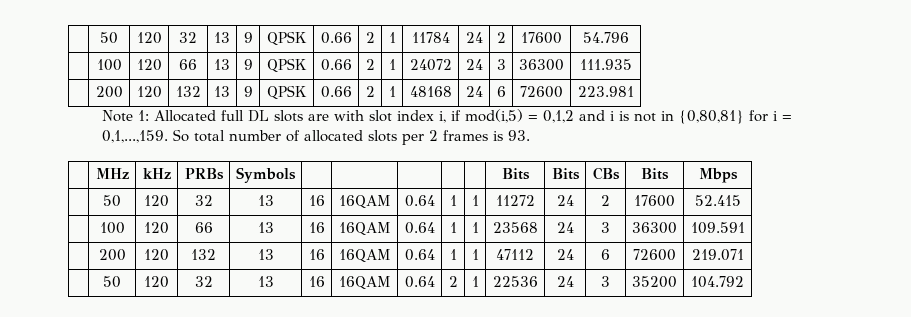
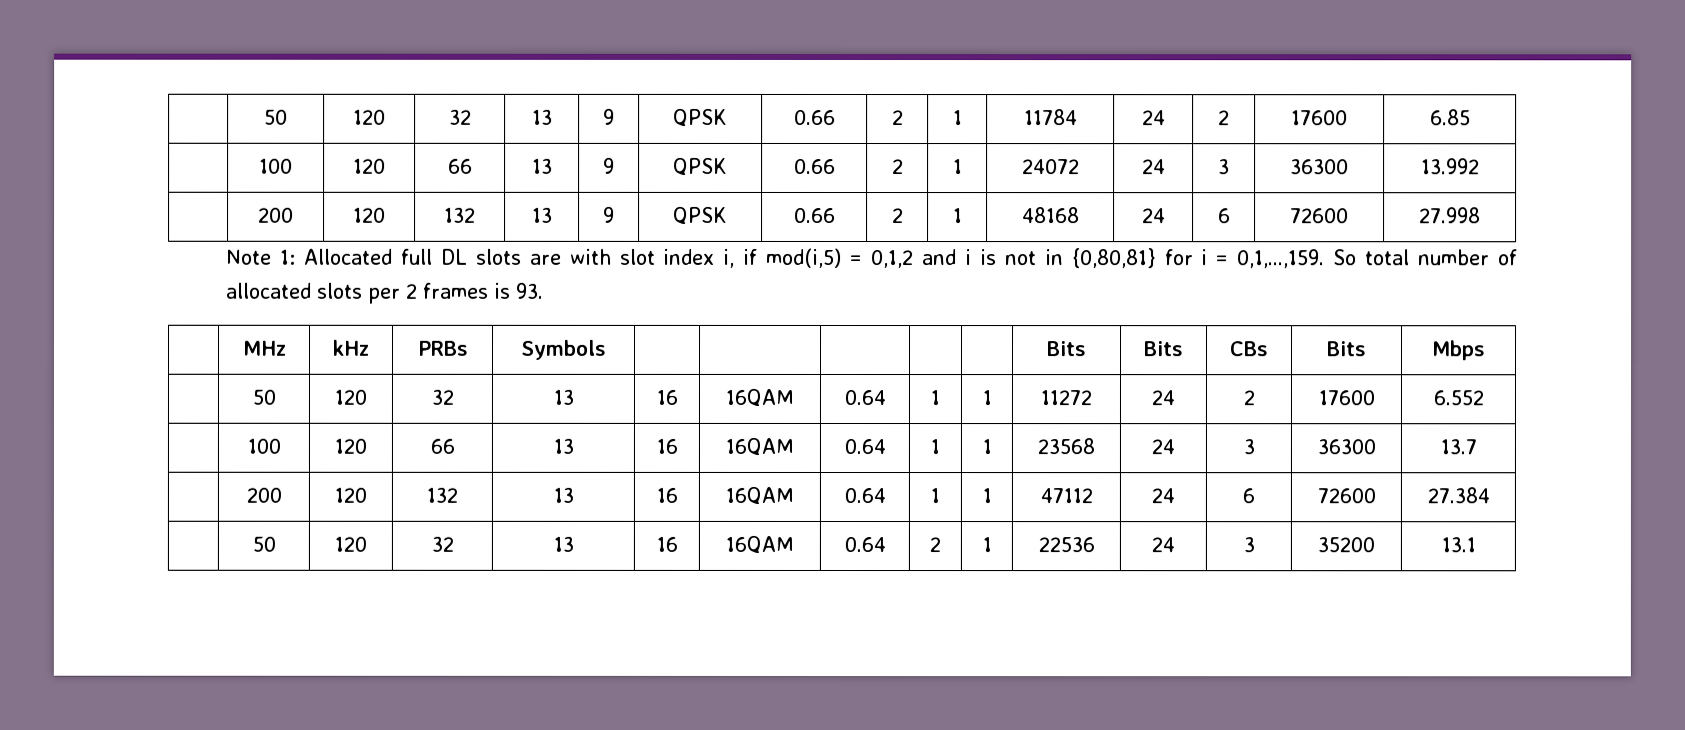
- | 50 | 120 | 32 | 13 | 9 | QPSK | 0.66 | 2 | 1 | 11784 | 24 | 2 | 17600 | 54.796
+ | 50 | 120 | 32 | 13 | 9 | QPSK | 0.66 | 2 | 1 | 11784 | 24 | 2 | 17600 | 6.85
- | 100 | 120 | 66 | 13 | 9 | QPSK | 0.66 | 2 | 1 | 24072 | 24 | 3 | 36300 | 111.935
+ | 100 | 120 | 66 | 13 | 9 | QPSK | 0.66 | 2 | 1 | 24072 | 24 | 3 | 36300 | 13.992
- | 200 | 120 | 132 | 13 | 9 | QPSK | 0.66 | 2 | 1 | 48168 | 24 | 6 | 72600 | 223.981
+ | 200 | 120 | 132 | 13 | 9 | QPSK | 0.66 | 2 | 1 | 48168 | 24 | 6 | 72600 | 27.998
- | 50 | 120 | 32 | 13 | 16 | 16QAM | 0.64 | 1 | 1 | 11272 | 24 | 2 | 17600 | 52.415
+ | 50 | 120 | 32 | 13 | 16 | 16QAM | 0.64 | 1 | 1 | 11272 | 24 | 2 | 17600 | 6.552
- | 100 | 120 | 66 | 13 | 16 | 16QAM | 0.64 | 1 | 1 | 23568 | 24 | 3 | 36300 | 109.591
+ | 100 | 120 | 66 | 13 | 16 | 16QAM | 0.64 | 1 | 1 | 23568 | 24 | 3 | 36300 | 13.7
- | 200 | 120 | 132 | 13 | 16 | 16QAM | 0.64 | 1 | 1 | 47112 | 24 | 6 | 72600 | 219.071
+ | 200 | 120 | 132 | 13 | 16 | 16QAM | 0.64 | 1 | 1 | 47112 | 24 | 6 | 72600 | 27.384
- | 50 | 120 | 32 | 13 | 16 | 16QAM | 0.64 | 2 | 1 | 22536 | 24 | 3 | 35200 | 104.792
+ | 50 | 120 | 32 | 13 | 16 | 16QAM | 0.64 | 2 | 1 | 22536 | 24 | 3 | 35200 | 13.1

